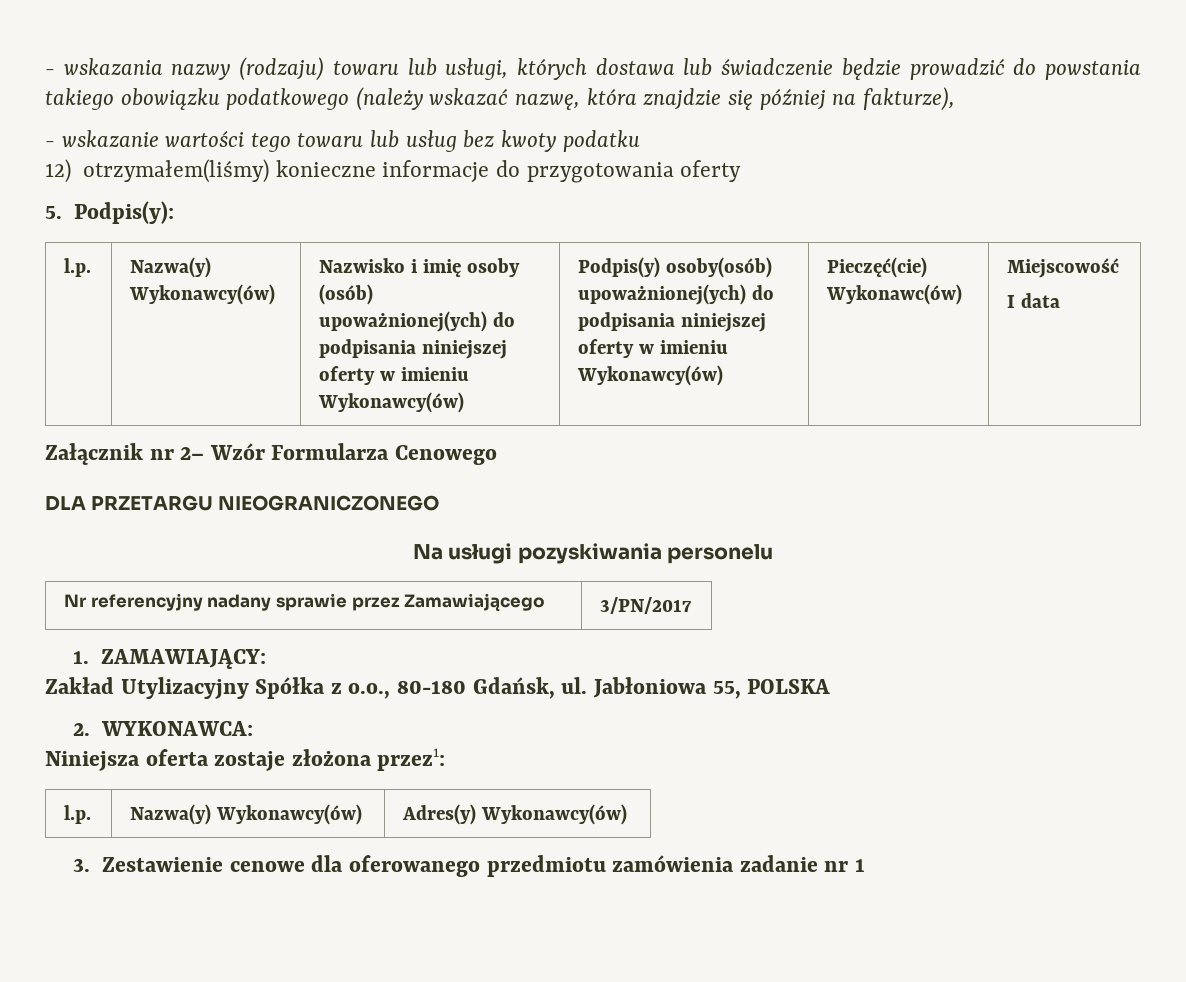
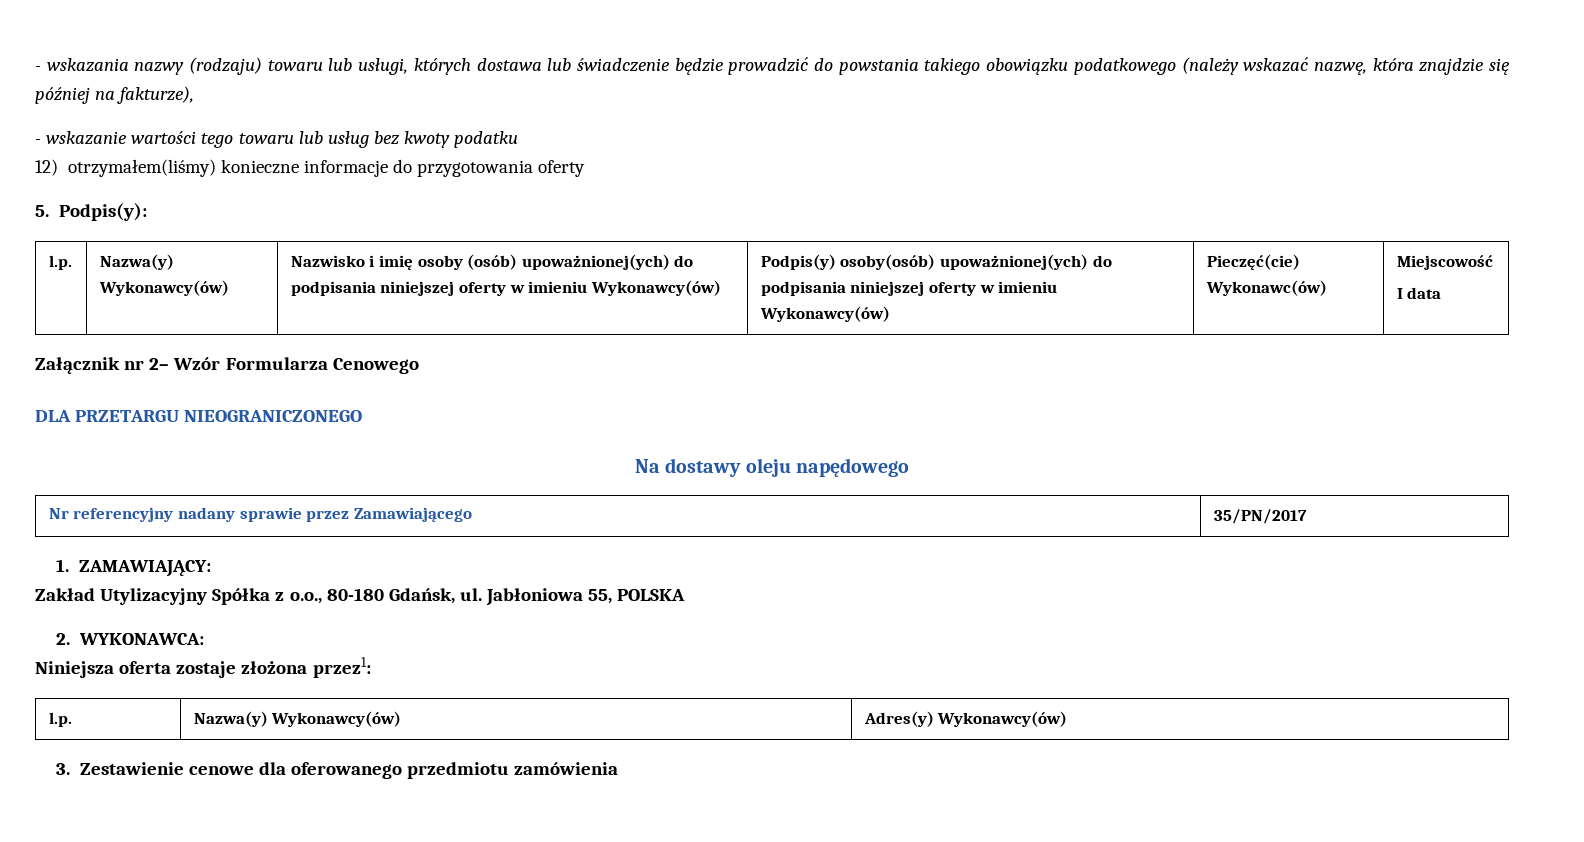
- Na usługi pozyskiwania personelu
+ Na dostawy oleju napędowego
- Nr referencyjny nadany sprawie przez Zamawiającego | 3/PN/2017
+ Nr referencyjny nadany sprawie przez Zamawiającego | 35/PN/2017
- 3. Zestawienie cenowe dla oferowanego przedmiotu zamówienia zadanie nr 1
+ 3. Zestawienie cenowe dla oferowanego przedmiotu zamówienia

